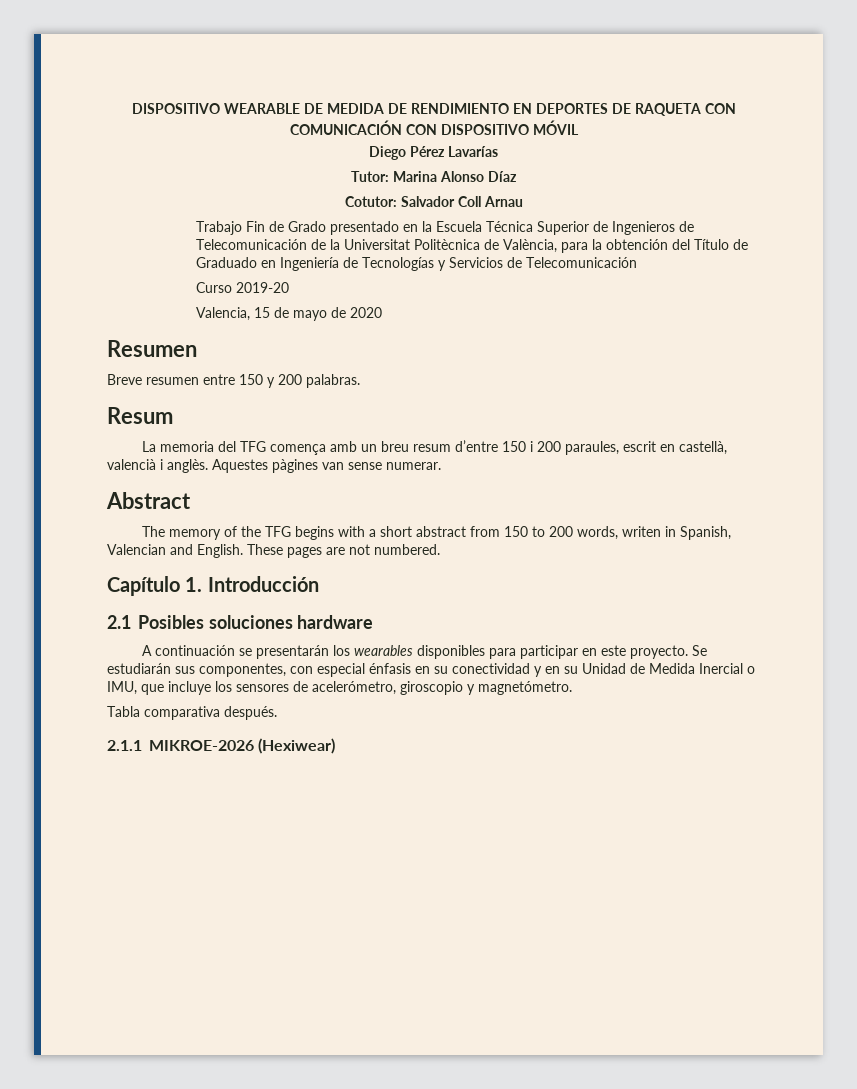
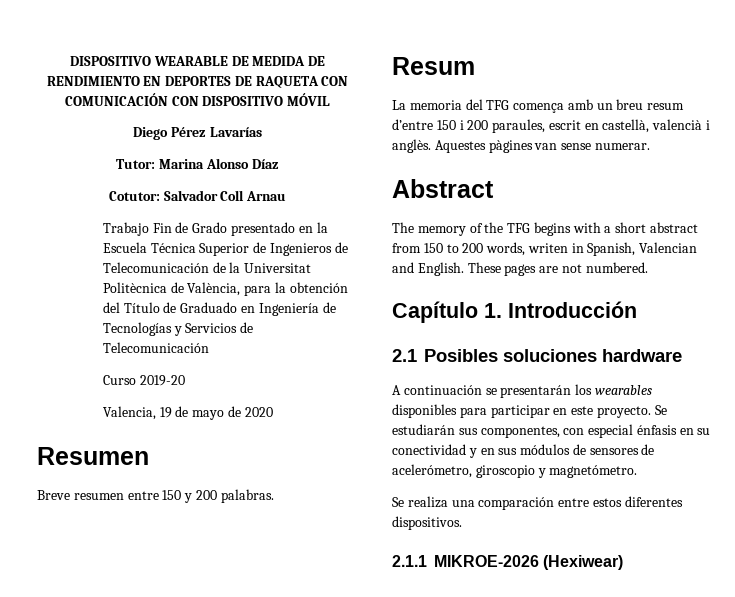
- Valencia, 15 de mayo de 2020
+ Valencia, 19 de mayo de 2020
- Se estudiarán sus componentes, con especial énfasis en su conectividad y en su Unidad de Medida Inercial o IMU, que incluye los sensores de acelerómetro, giroscopio y magnetómetro.
+ Se estudiarán sus componentes, con especial énfasis en su conectividad y en sus módulos de sensores de acelerómetro, giroscopio y magnetómetro.
- Tabla comparativa después.
+ Se realiza una comparación entre estos diferentes dispositivos.

